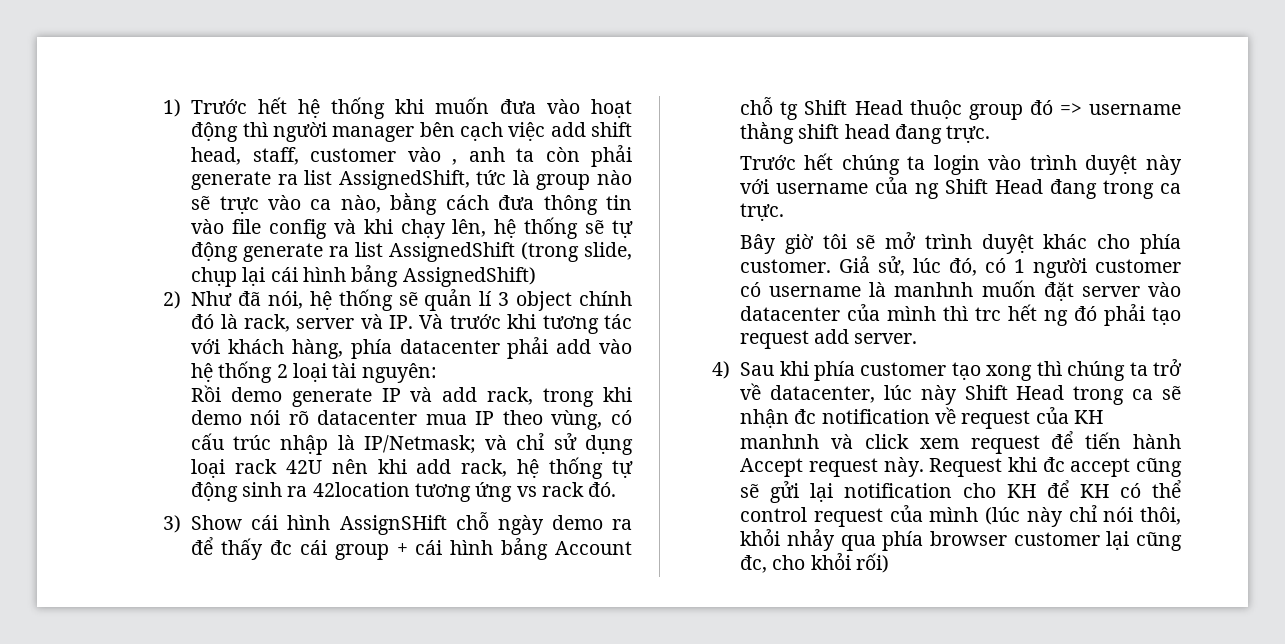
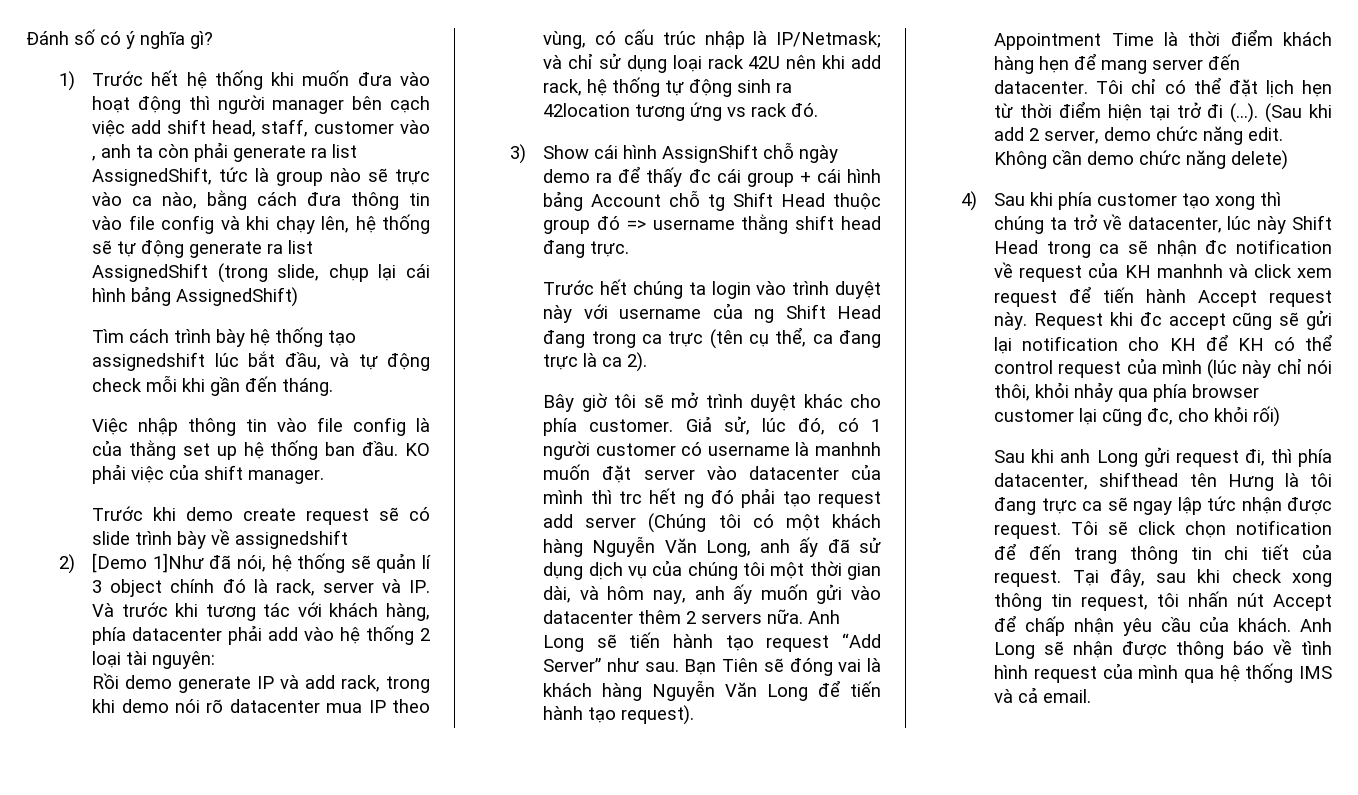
+ Đánh số có ý nghĩa gì?
+ Tìm cách trình bày hệ thống tạo assignedshift lúc bắt đầu, và tự động check mỗi khi gần đến tháng.
+ Việc nhập thông tin vào file config là của thằng set up hệ thống ban đầu. KO phải việc của shift manager.
+ Trước khi demo create request sẽ có slide trình bày về assignedshift
- 2) Như đã nói, hệ thống sẽ quản lí 3 object chính đó là rack, server và IP. Và trước khi tương tác với khách hàng, phía datacenter phải add vào hệ thống 2 loại tài nguyên:
+ 2) [Demo 1]Như đã nói, hệ thống sẽ quản lí 3 object chính đó là rack, server và IP. Và trước khi tương tác với khách hàng, phía datacenter phải add vào hệ thống 2 loại tài nguyên:
- 3) Show cái hình AssignSHift chỗ ngày demo ra để thấy đc cái group + cái hình bảng Account chỗ tg Shift Head thuộc group đó => username thằng shift head đang trực.
+ 3) Show cái hình AssignShift chỗ ngày demo ra để thấy đc cái group + cái hình bảng Account chỗ tg Shift Head thuộc group đó => username thằng shift head đang trực.
- Trước hết chúng ta login vào trình duyệt này với username của ng Shift Head đang trong ca trực.
+ Trước hết chúng ta login vào trình duyệt này với username của ng Shift Head đang trong ca trực (tên cụ thể, ca đang trực là ca 2).
- Giả sử, lúc đó, có 1 người customer có username là manhnh muốn đặt server vào datacenter của mình thì trc hết ng đó phải tạo request add server.
+ Giả sử, lúc đó, có 1 người customer có username là manhnh muốn đặt server vào datacenter của mình thì trc hết ng đó phải tạo request add server (Chúng tôi có một khách hàng Nguyễn Văn Long, anh ấy đã sử dụng dịch vụ của chúng tôi một thời gian dài, và hôm nay, anh ấy muốn gửi vào datacenter thêm 2 servers nữa. Anh Long sẽ tiến hành tạo request “Add Server” như sau. Bạn Tiên sẽ đóng vai là khách hàng Nguyễn Văn Long để tiến hành tạo request).
+ Appointment Time là thời điểm khách hàng hẹn để mang server đến datacenter. Tôi chỉ có thể đặt lịch hẹn từ thời điểm hiện tại trở đi (…). (Sau khi add 2 server, demo chức năng edit. Không cần demo chức năng delete)
+ Sau khi anh Long gửi request đi, thì phía datacenter, shifthead tên Hưng là tôi đang trực ca sẽ ngay lập tức nhận được request. Tôi sẽ click chọn notification để đến trang thông tin chi tiết của request. Tại đây, sau khi check xong thông tin request, tôi nhấn nút Accept để chấp nhận yêu cầu của khách. Anh Long sẽ nhận được thông báo về tình hình request của mình qua hệ thống IMS và cả email.

